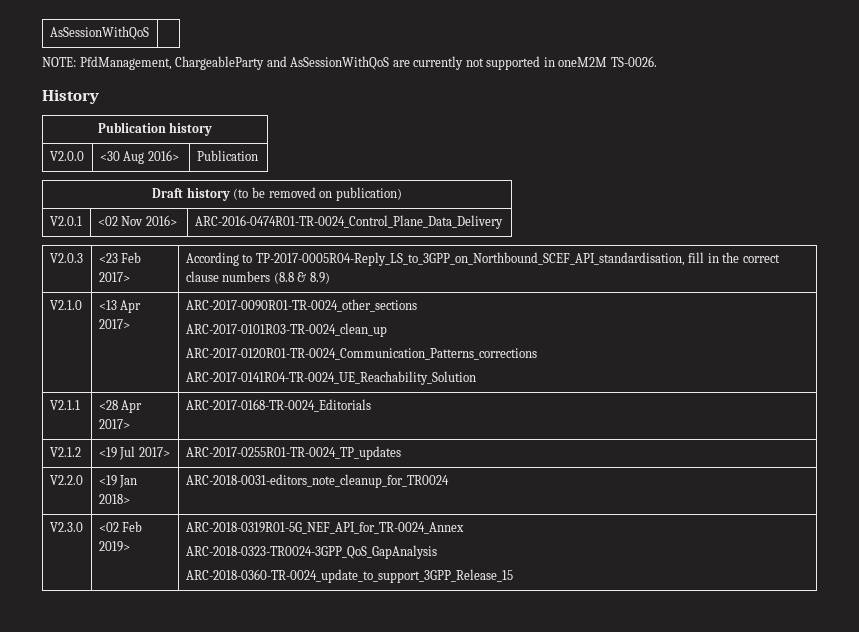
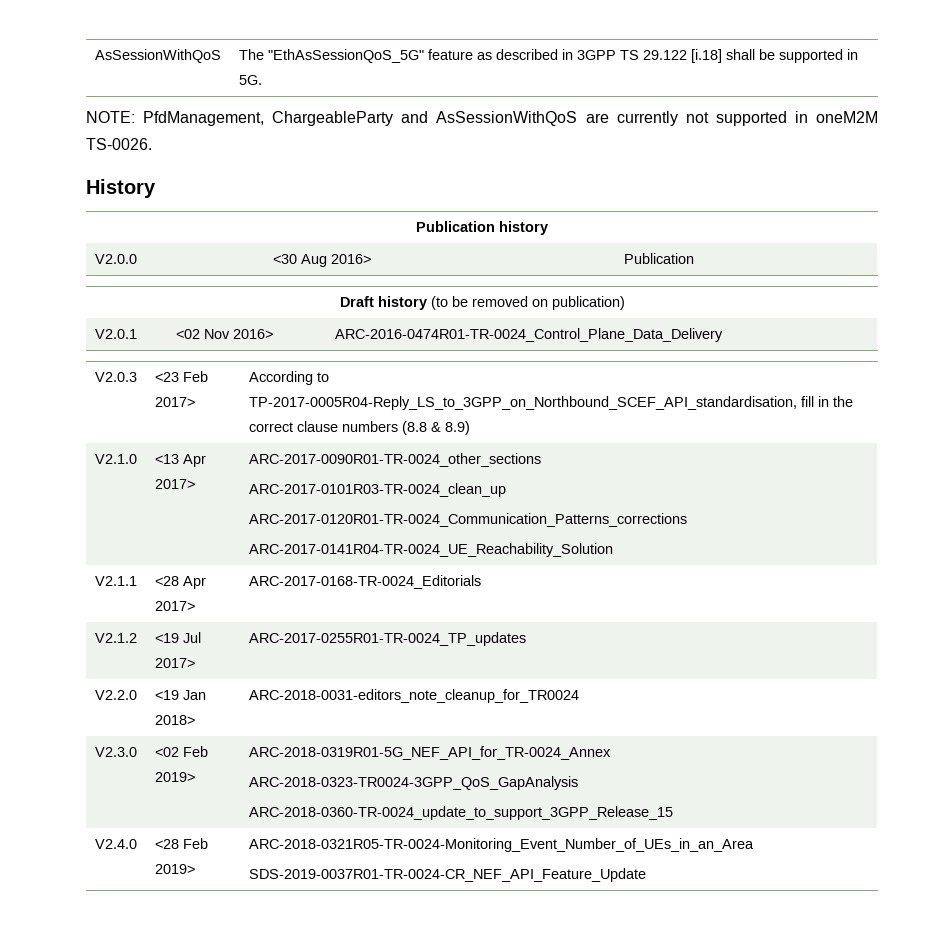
- AsSessionWithQoS |
+ AsSessionWithQoS | The "EthAsSessionQoS_5G" feature as described in 3GPP TS 29.122 [i.18] shall be supported in 5G.
+ V2.4.0 | <28 Feb 2019> | ARC-2018-0321R05-TR-0024-Monitoring_Event_Number_of_UEs_in_an_Area
+ SDS-2019-0037R01-TR-0024-CR_NEF_API_Feature_Update

